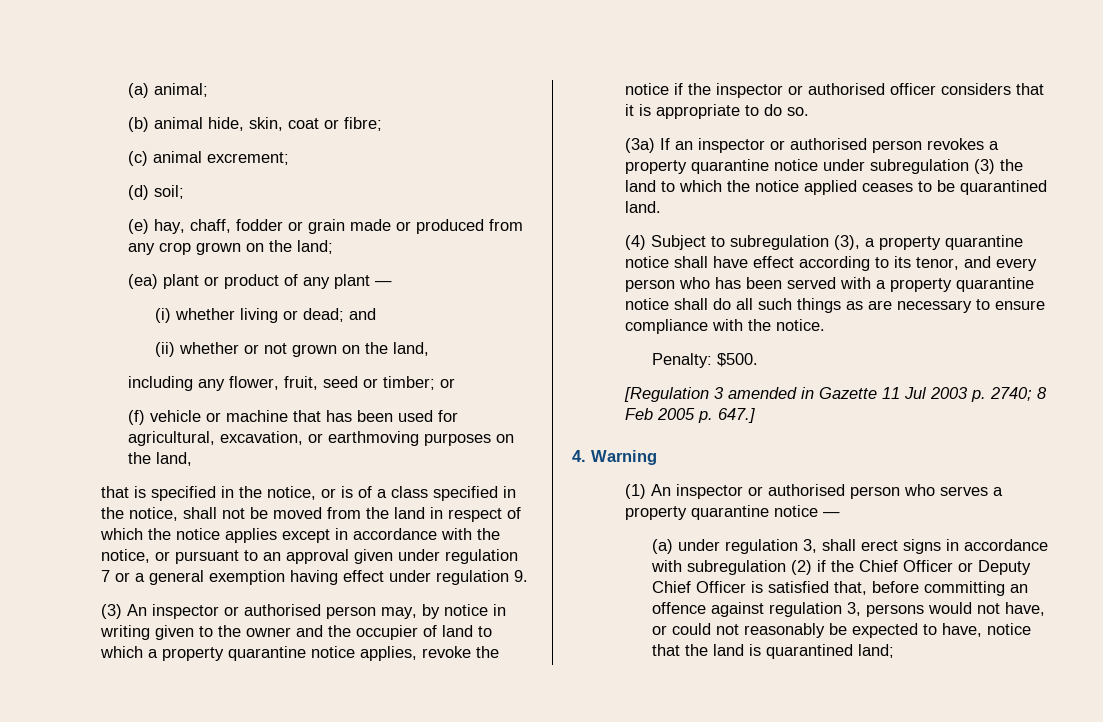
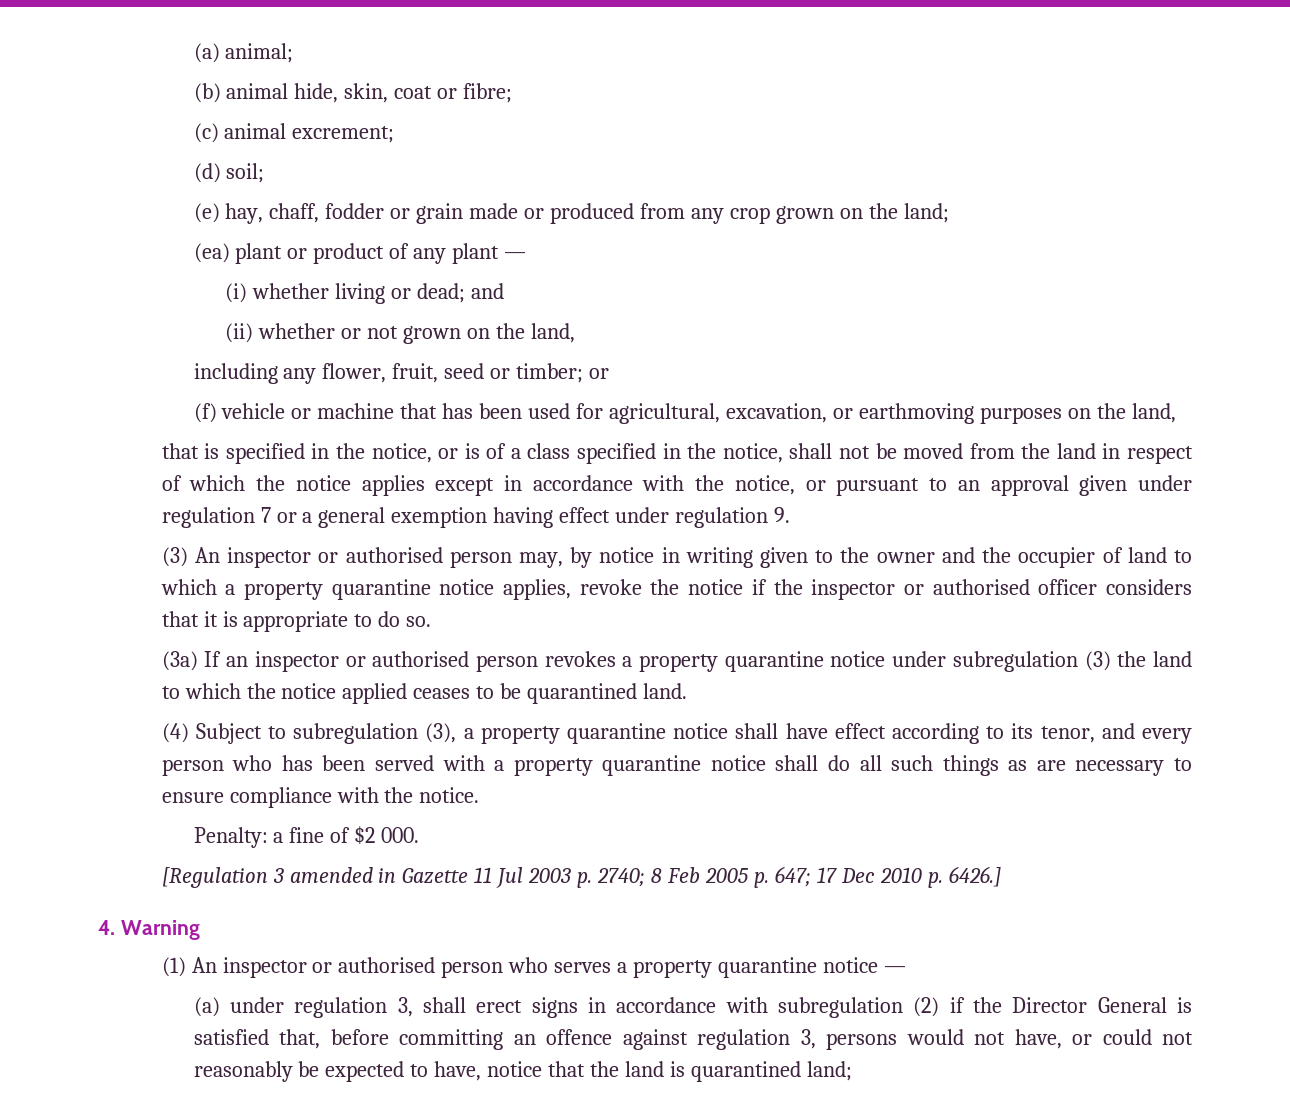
- Penalty: $500.
+ Penalty: a fine of $2 000.
- [Regulation 3 amended in Gazette 11 Jul 2003 p. 2740; 8 Feb 2005 p. 647.]
+ [Regulation 3 amended in Gazette 11 Jul 2003 p. 2740; 8 Feb 2005 p. 647; 17 Dec 2010 p. 6426.]
- (a) under regulation 3, shall erect signs in accordance with subregulation (2) if the Chief Officer or Deputy Chief Officer is satisfied that, before committing an offence against regulation 3, persons would not have, or could not reasonably be expected to have, notice that the land is quarantined land;
+ (a) under regulation 3, shall erect signs in accordance with subregulation (2) if the Director General is satisfied that, before committing an offence against regulation 3, persons would not have, or could not reasonably be expected to have, notice that the land is quarantined land;

